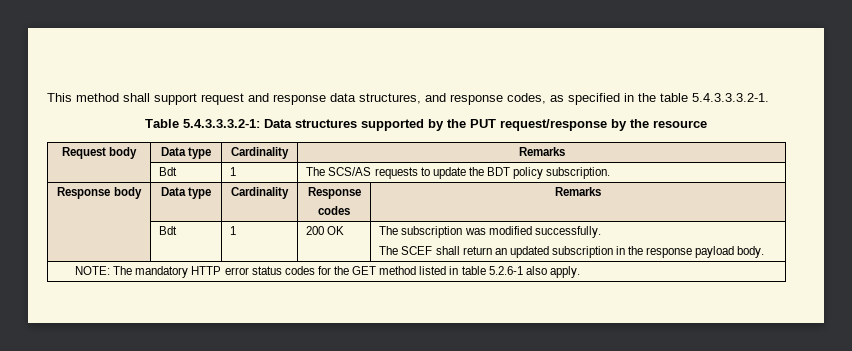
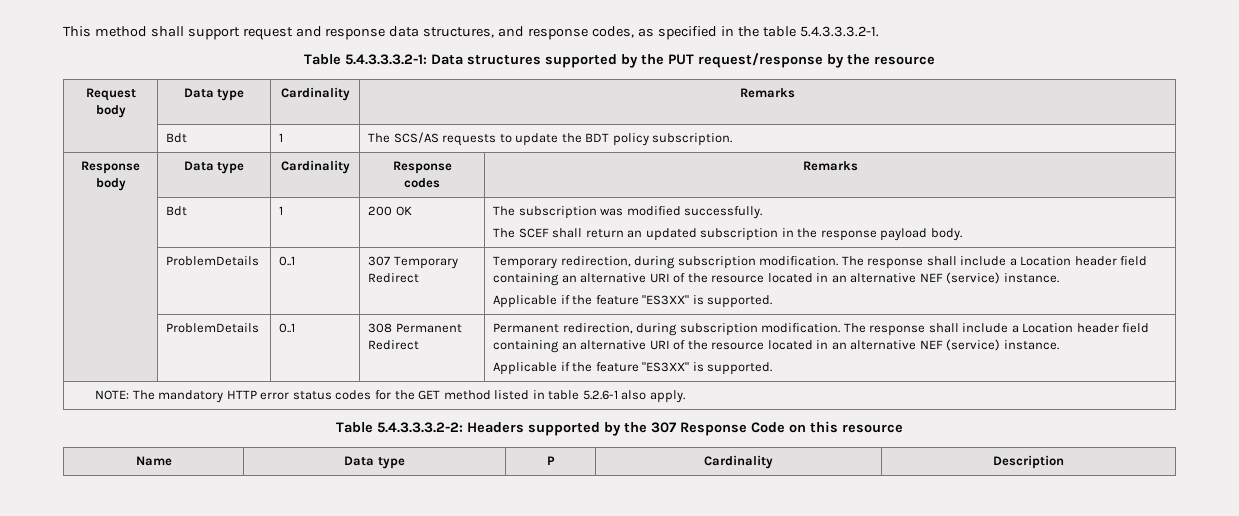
+ | ProblemDetails | 0..1 | 307 Temporary Redirect | Temporary redirection, during subscription modification. The response shall include a Location header field containing an alternative URI of the resource located in an alternative NEF (service) instance.
+ Applicable if the feature "ES3XX" is supported.
+ | ProblemDetails | 0..1 | 308 Permanent Redirect | Permanent redirection, during subscription modification. The response shall include a Location header field containing an alternative URI of the resource located in an alternative NEF (service) instance.
+ Applicable if the feature "ES3XX" is supported.
+ Table 5.4.3.3.3.2-2: Headers supported by the 307 Response Code on this resource
+ Name | Data type | P | Cardinality | Description

